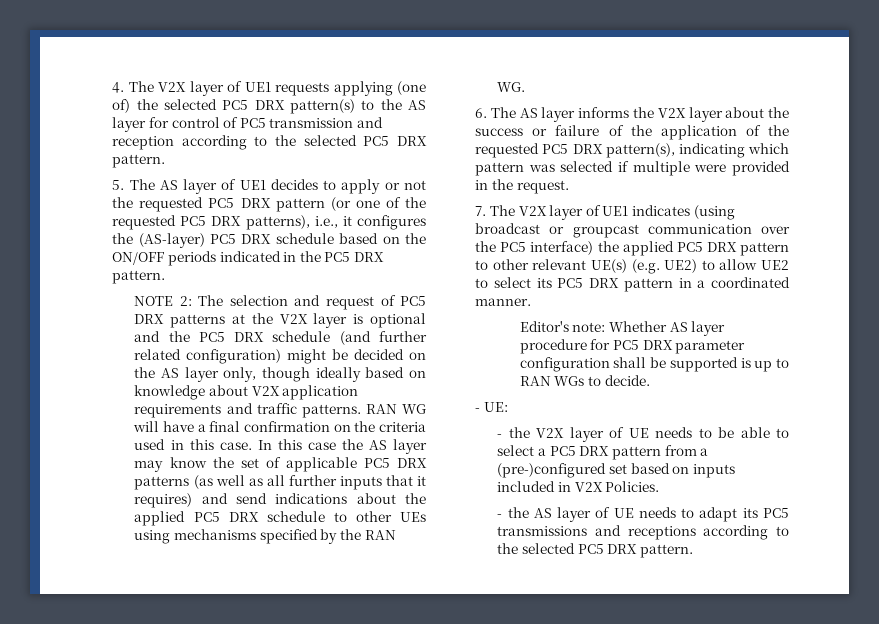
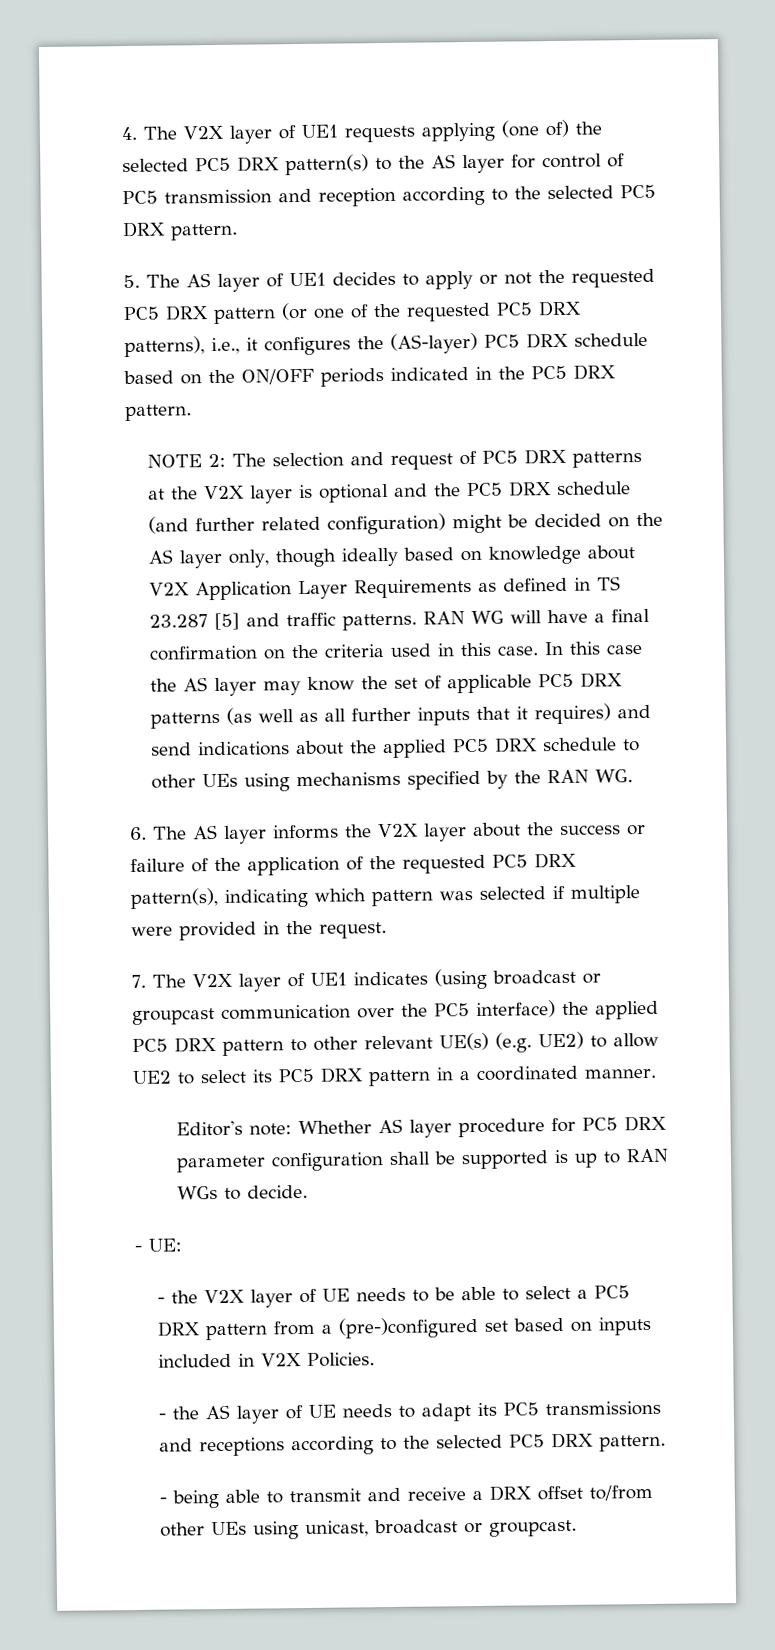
- NOTE 2: The selection and request of PC5 DRX patterns at the V2X layer is optional and the PC5 DRX schedule (and further related configuration) might be decided on the AS layer only, though ideally based on knowledge about V2X application requirements and traffic patterns.
+ NOTE 2: The selection and request of PC5 DRX patterns at the V2X layer is optional and the PC5 DRX schedule (and further related configuration) might be decided on the AS layer only, though ideally based on knowledge about V2X Application Layer Requirements as defined in TS 23.287 [5] and traffic patterns.
+ - being able to transmit and receive a DRX offset to/from other UEs using unicast, broadcast or groupcast.

